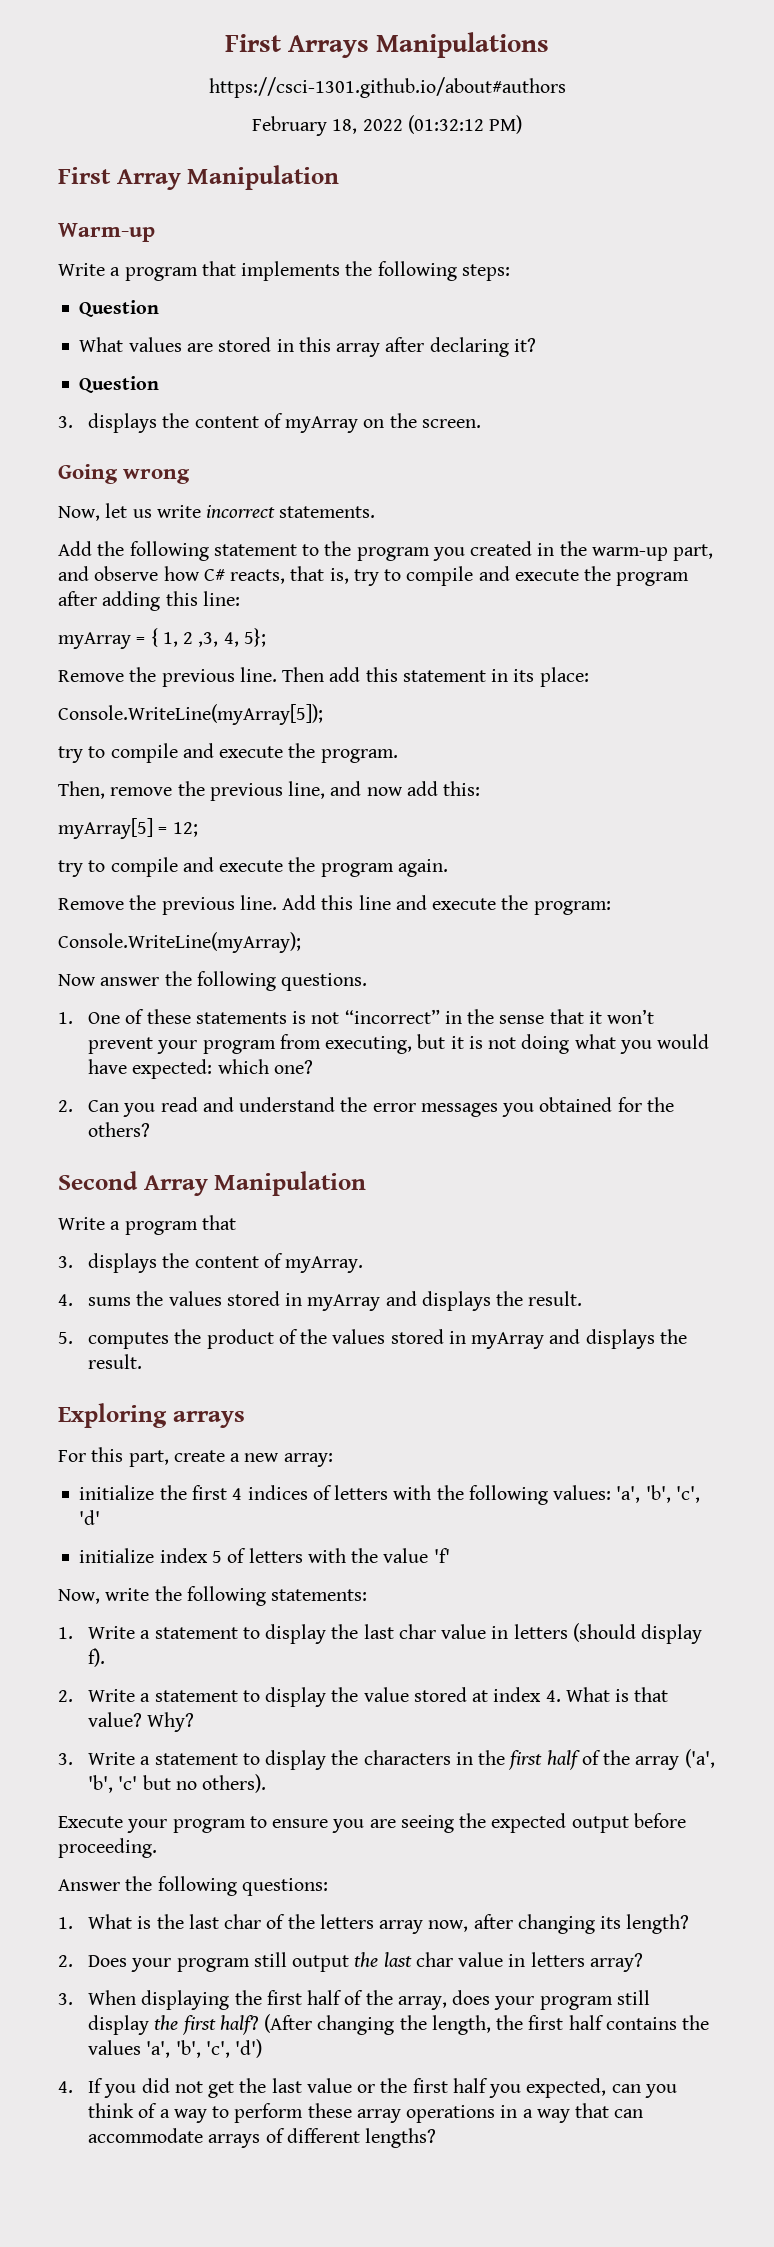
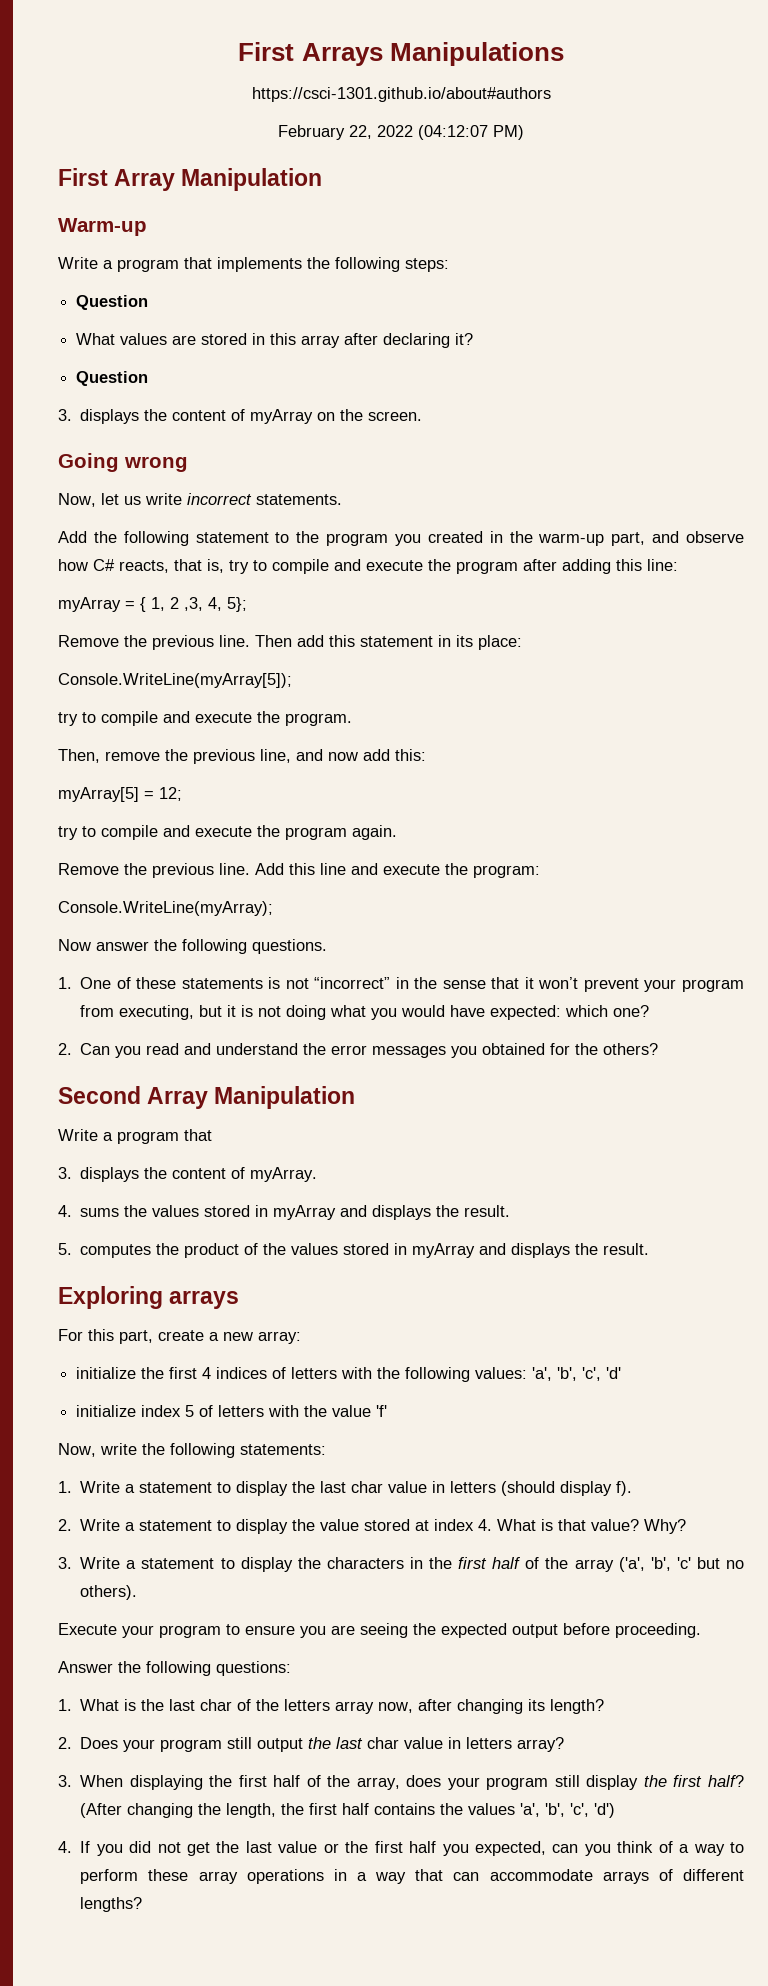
- February 18, 2022 (01:32:12 PM)
+ February 22, 2022 (04:12:07 PM)

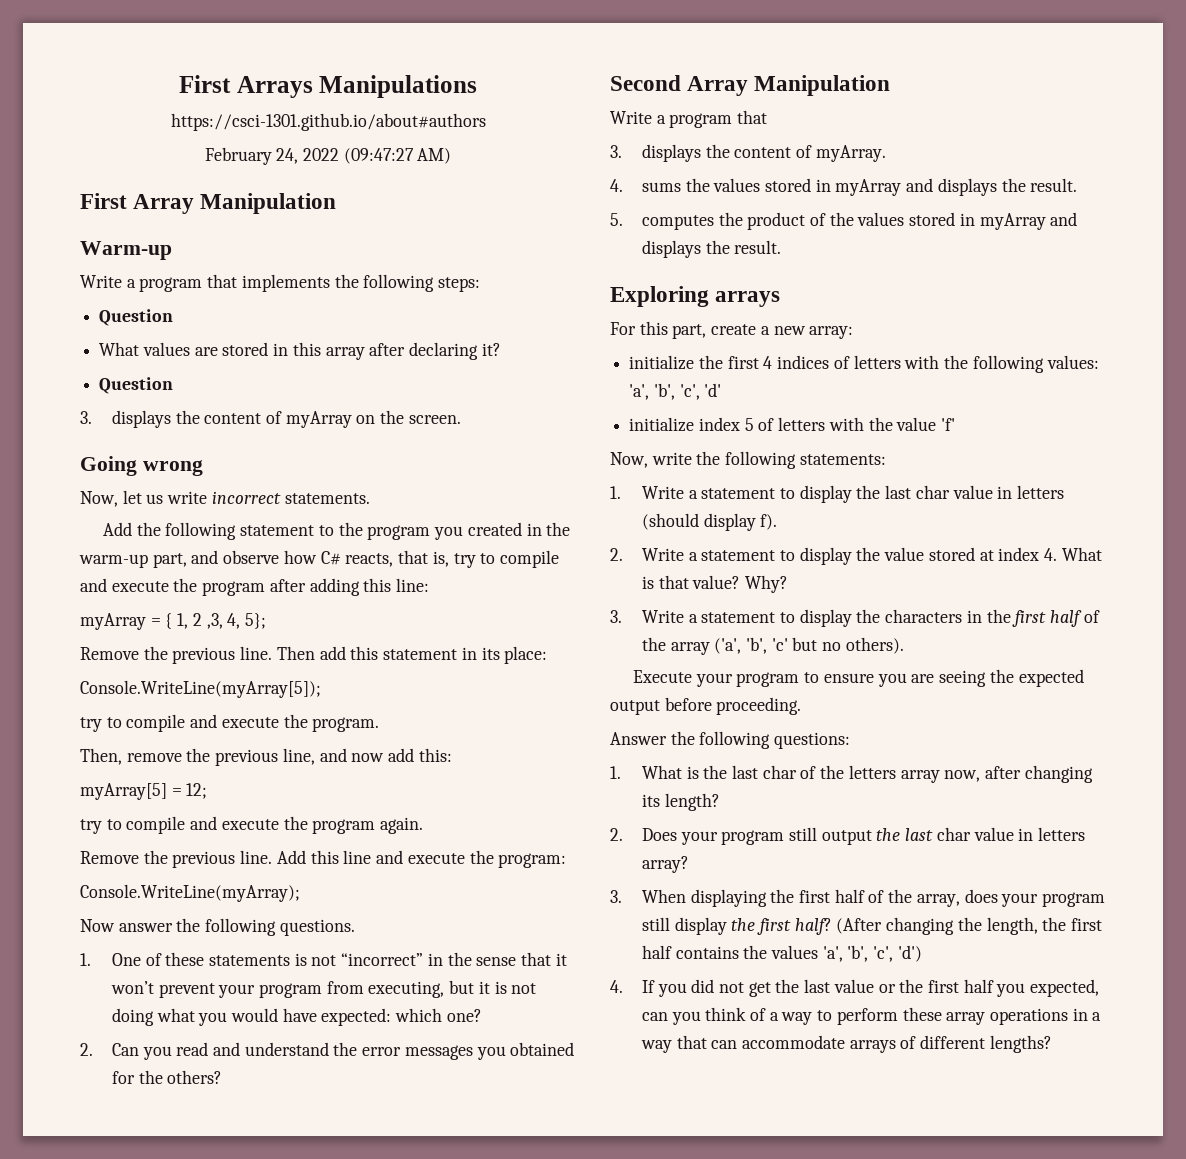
- February 22, 2022 (04:12:07 PM)
+ February 24, 2022 (09:47:27 AM)

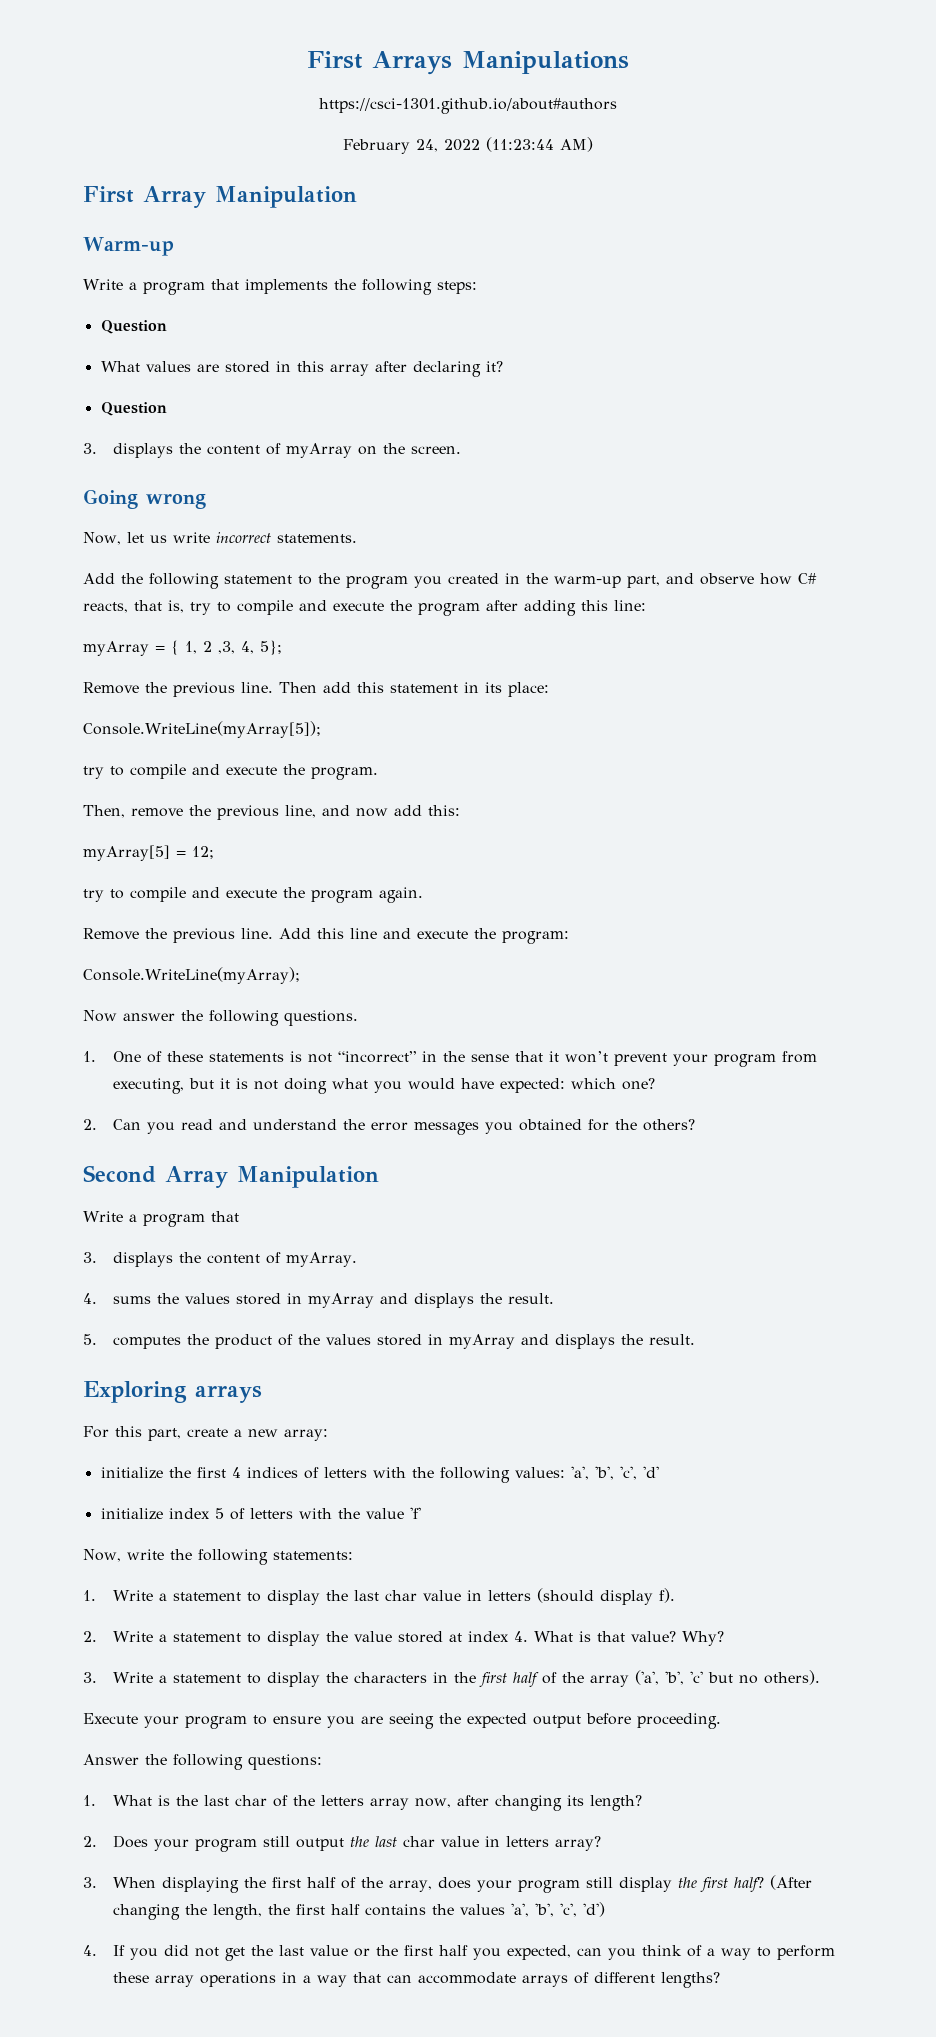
- February 24, 2022 (09:47:27 AM)
+ February 24, 2022 (11:23:44 AM)

